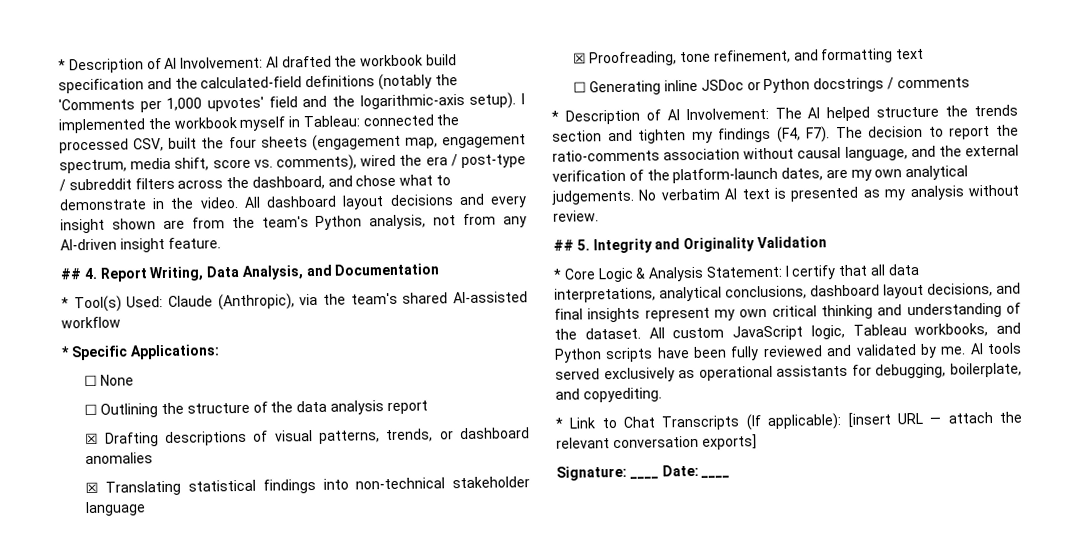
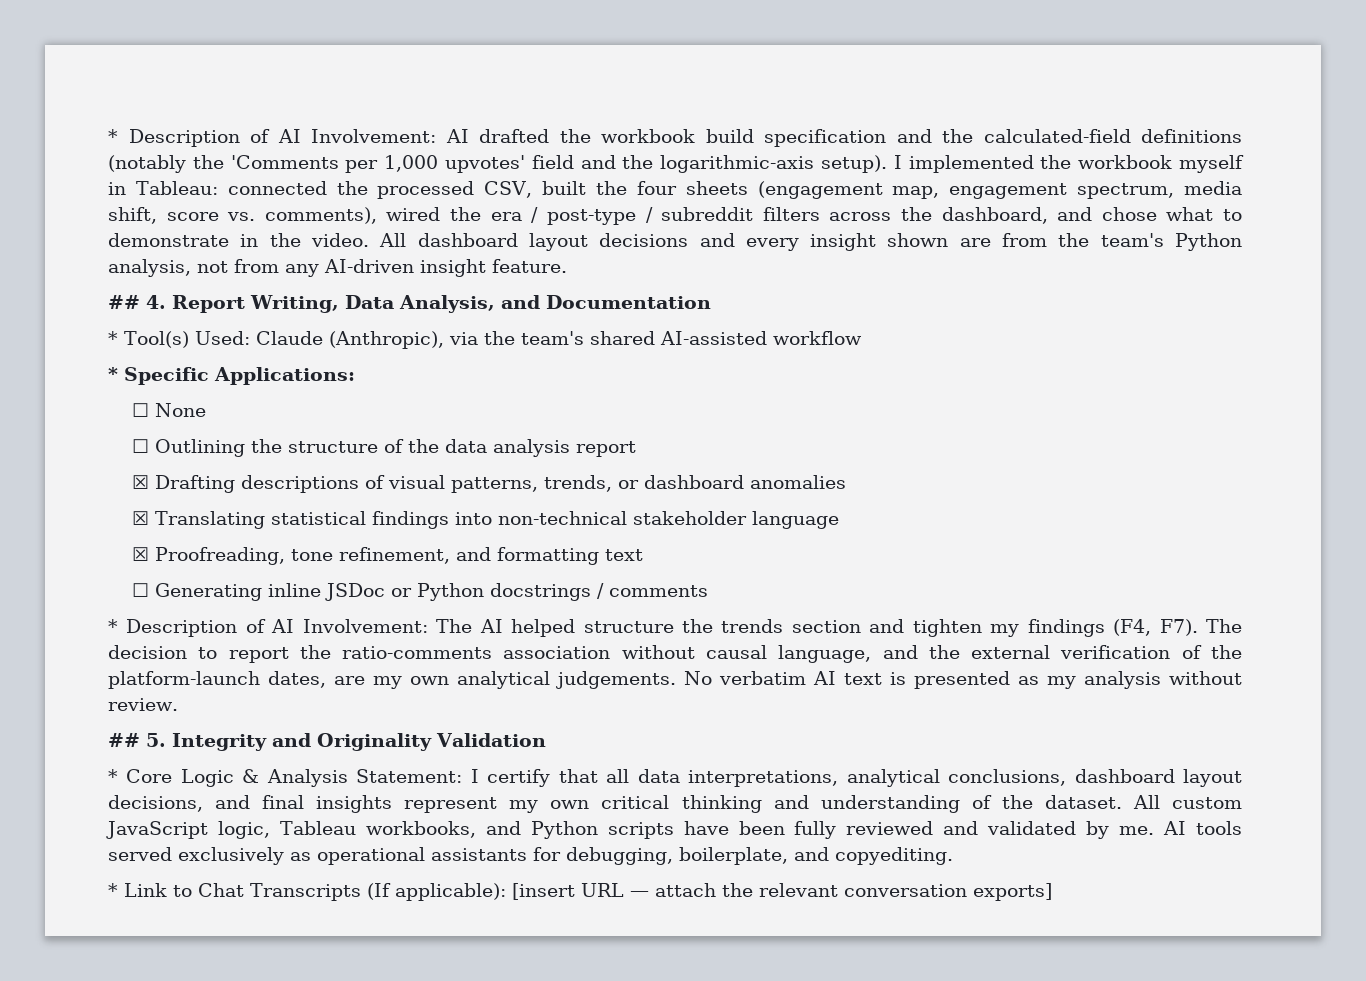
- Signature: ____ Date: ____

